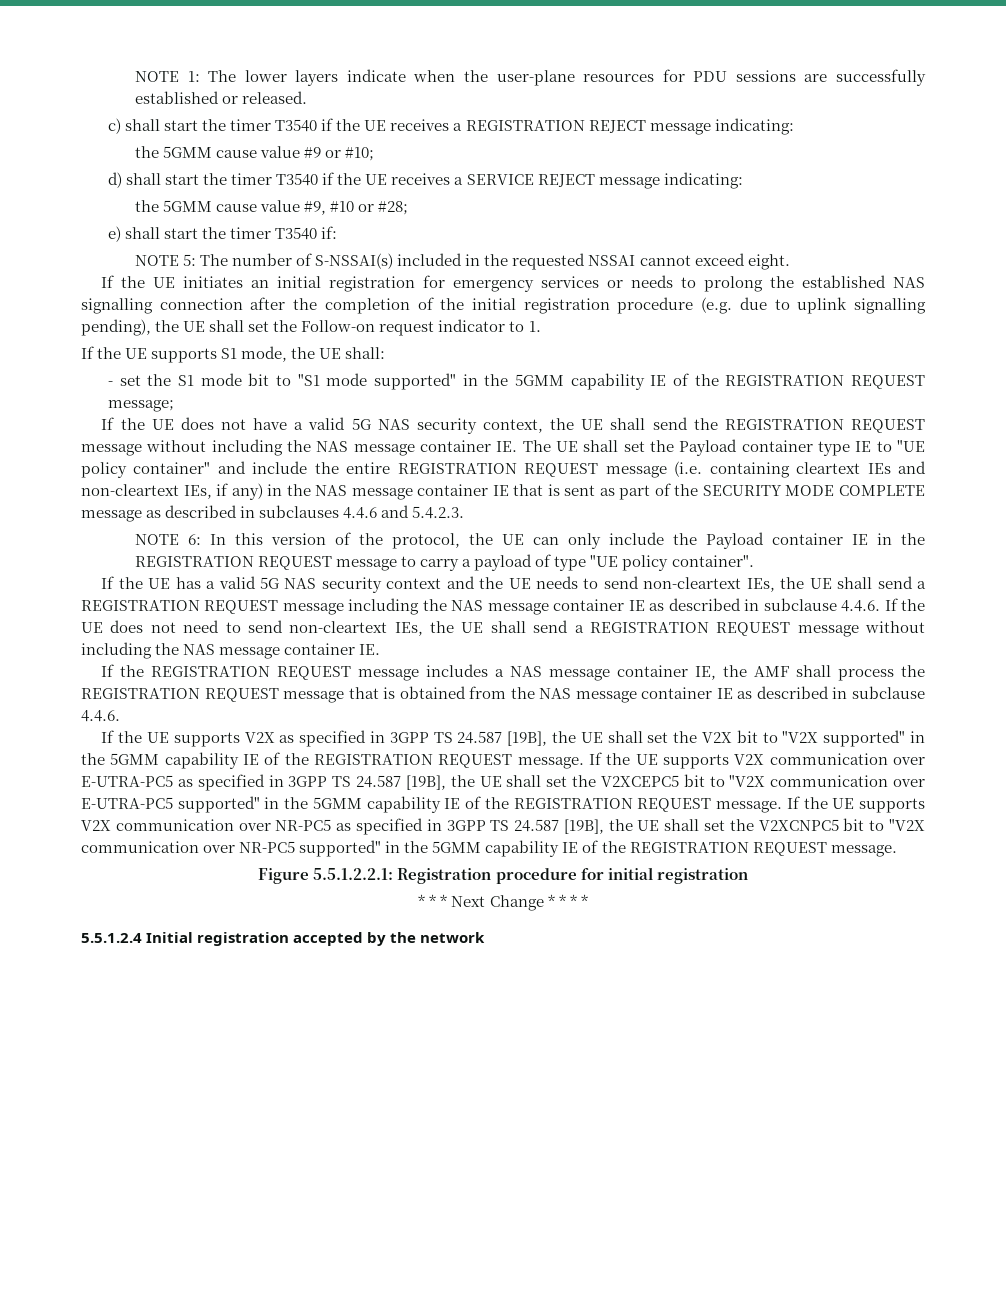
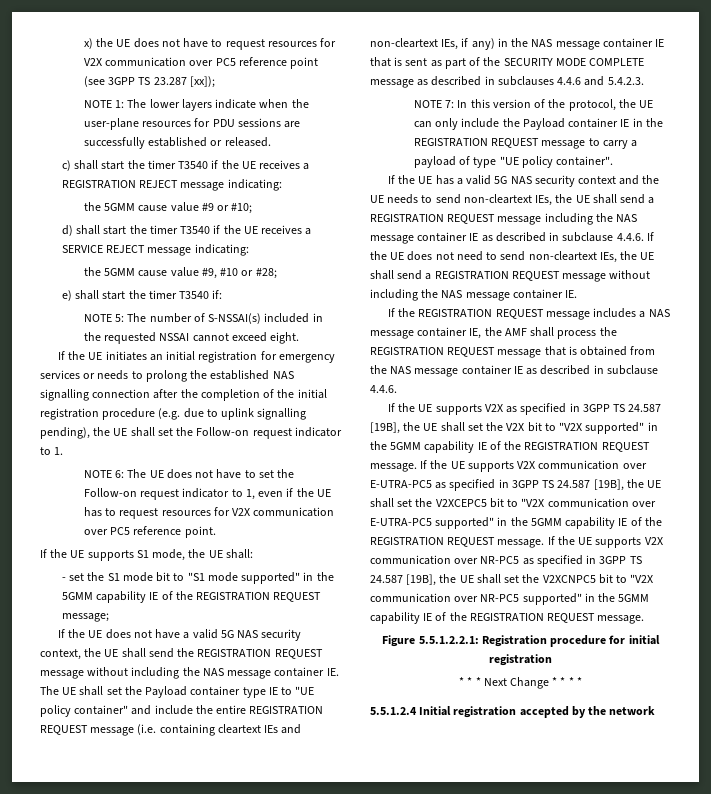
+ x) the UE does not have to request resources for V2X communication over PC5 reference point (see 3GPP TS 23.287 [xx]);
+ NOTE 6: The UE does not have to set the Follow-on request indicator to 1, even if the UE has to request resources for V2X communication over PC5 reference point.
- NOTE 6: In this version of the protocol, the UE can only include the Payload container IE in the REGISTRATION REQUEST message to carry a payload of type "UE policy container".
+ NOTE 7: In this version of the protocol, the UE can only include the Payload container IE in the REGISTRATION REQUEST message to carry a payload of type "UE policy container".

